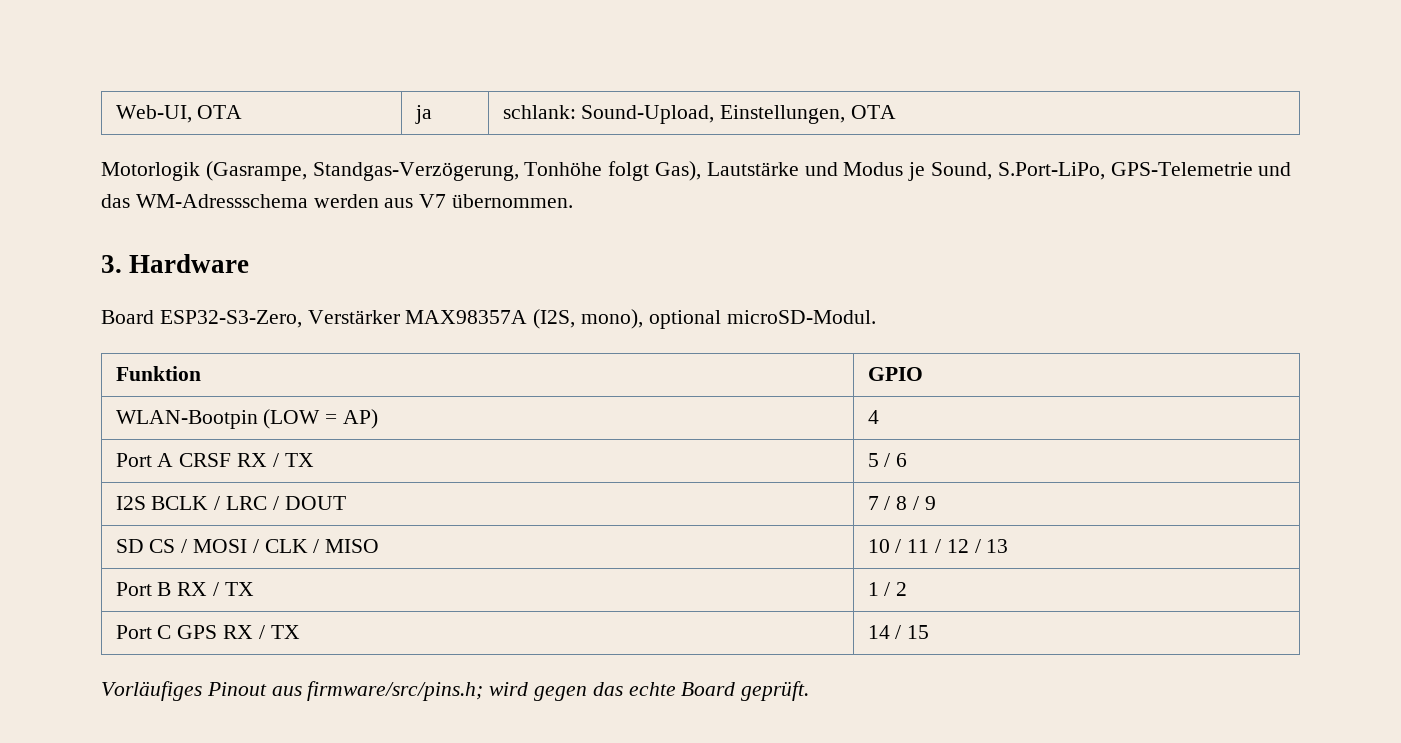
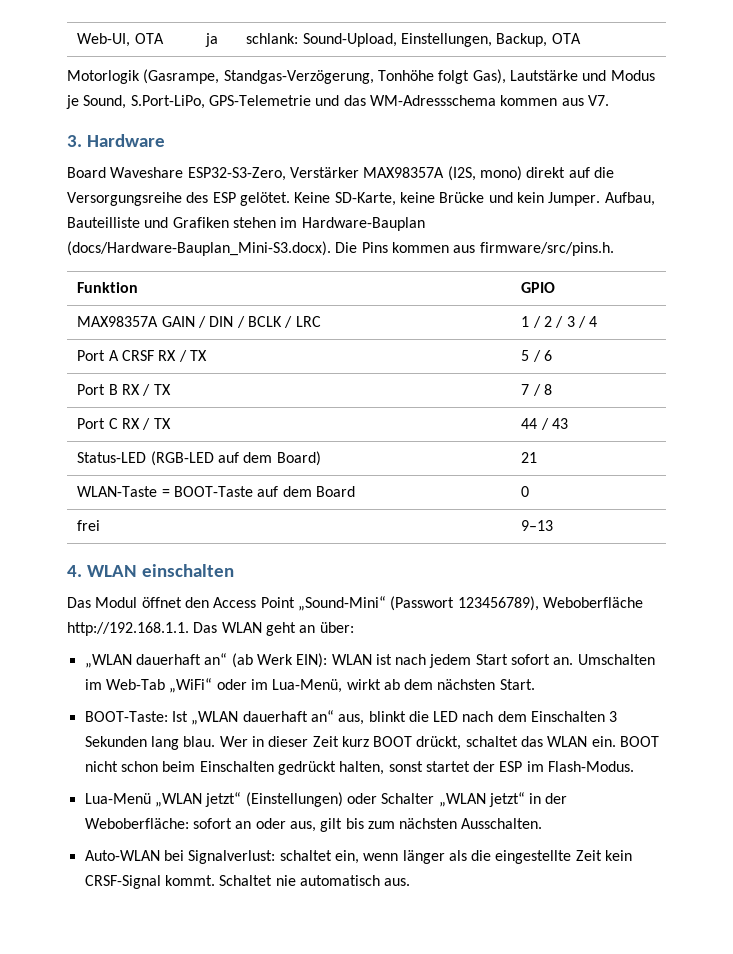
- Web-UI, OTA | ja | schlank: Sound-Upload, Einstellungen, OTA
+ Web-UI, OTA | ja | schlank: Sound-Upload, Einstellungen, Backup, OTA
- Motorlogik (Gasrampe, Standgas-Verzögerung, Tonhöhe folgt Gas), Lautstärke und Modus je Sound, S.Port-LiPo, GPS-Telemetrie und das WM-Adressschema werden aus V7 übernommen.
+ Motorlogik (Gasrampe, Standgas-Verzögerung, Tonhöhe folgt Gas), Lautstärke und Modus je Sound, S.Port-LiPo, GPS-Telemetrie und das WM-Adressschema kommen aus V7.
- Board ESP32-S3-Zero, Verstärker MAX98357A (I2S, mono), optional microSD-Modul.
+ Board Waveshare ESP32-S3-Zero, Verstärker MAX98357A (I2S, mono) direkt auf die Versorgungsreihe des ESP gelötet. Keine SD-Karte, keine Brücke und kein Jumper. Aufbau, Bauteilliste und Grafiken stehen im Hardware-Bauplan (docs/Hardware-Bauplan_Mini-S3.docx). Die Pins kommen aus firmware/src/pins.h.
  Funktion | GPIO
- WLAN-Bootpin (LOW = AP) | 4
+ MAX98357A GAIN / DIN / BCLK / LRC | 1 / 2 / 3 / 4
- I2S BCLK / LRC / DOUT | 7 / 8 / 9
- SD CS / MOSI / CLK / MISO | 10 / 11 / 12 / 13
- Port B RX / TX | 1 / 2
+ Port B RX / TX | 7 / 8
- Port C GPS RX / TX | 14 / 15
- Vorläufiges Pinout aus firmware/src/pins.h; wird gegen das echte Board geprüft.
+ Port C RX / TX | 44 / 43
+ Status-LED (RGB-LED auf dem Board) | 21
+ WLAN-Taste = BOOT-Taste auf dem Board | 0
+ frei | 9–13
+ 4. WLAN einschalten
+ Das Modul öffnet den Access Point „Sound-Mini“ (Passwort 123456789), Weboberfläche http://192.168.1.1. Das WLAN geht an über:
+ „WLAN dauerhaft an“ (ab Werk EIN): WLAN ist nach jedem Start sofort an. Umschalten im Web-Tab „WiFi“ oder im Lua-Menü, wirkt ab dem nächsten Start.
+ BOOT-Taste: Ist „WLAN dauerhaft an“ aus, blinkt die LED nach dem Einschalten 3 Sekunden lang blau. Wer in dieser Zeit kurz BOOT drückt, schaltet das WLAN ein. BOOT nicht schon beim Einschalten gedrückt halten, sonst startet der ESP im Flash-Modus.
+ Lua-Menü „WLAN jetzt“ (Einstellungen) oder Schalter „WLAN jetzt“ in der Weboberfläche: sofort an oder aus, gilt bis zum nächsten Ausschalten.
+ Auto-WLAN bei Signalverlust: schaltet ein, wenn länger als die eingestellte Zeit kein CRSF-Signal kommt. Schaltet nie automatisch aus.

